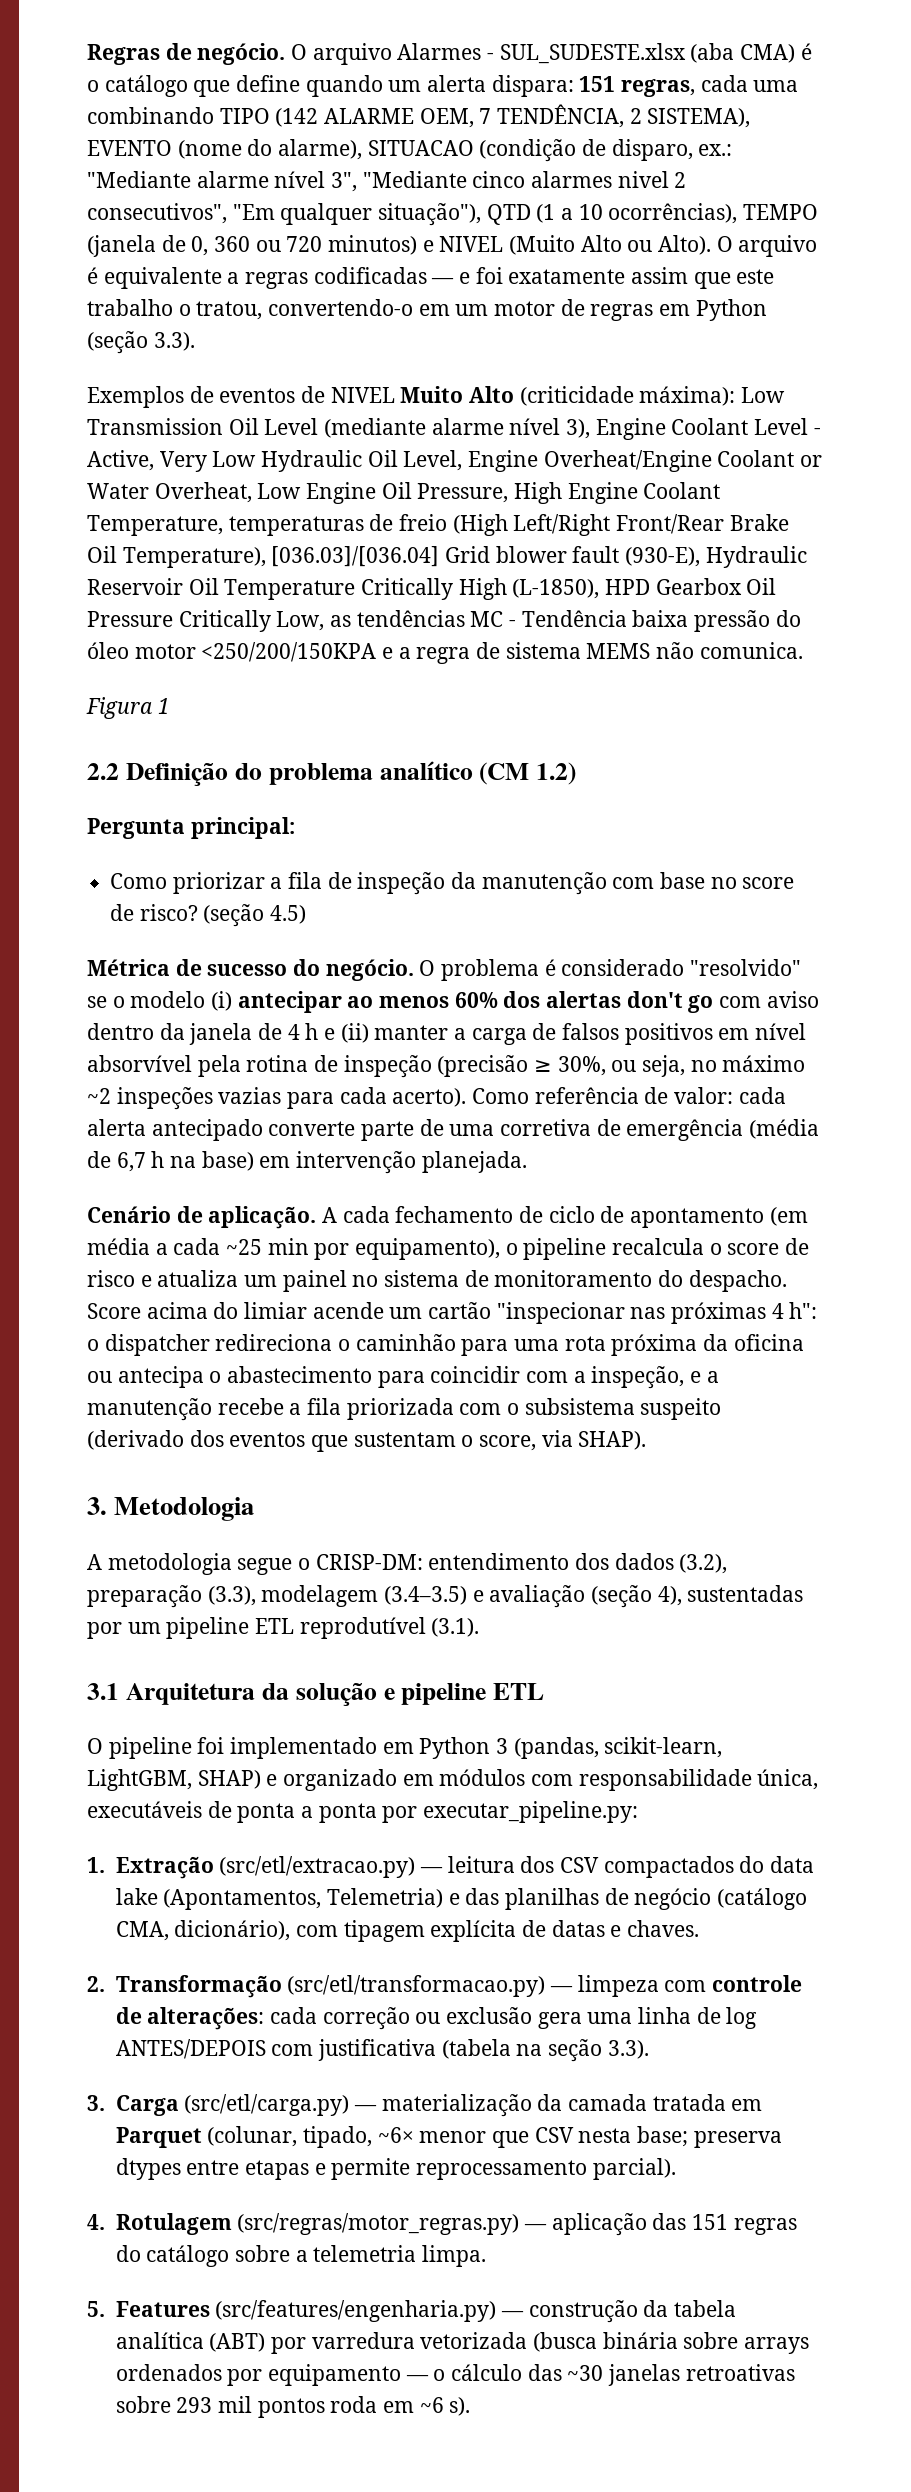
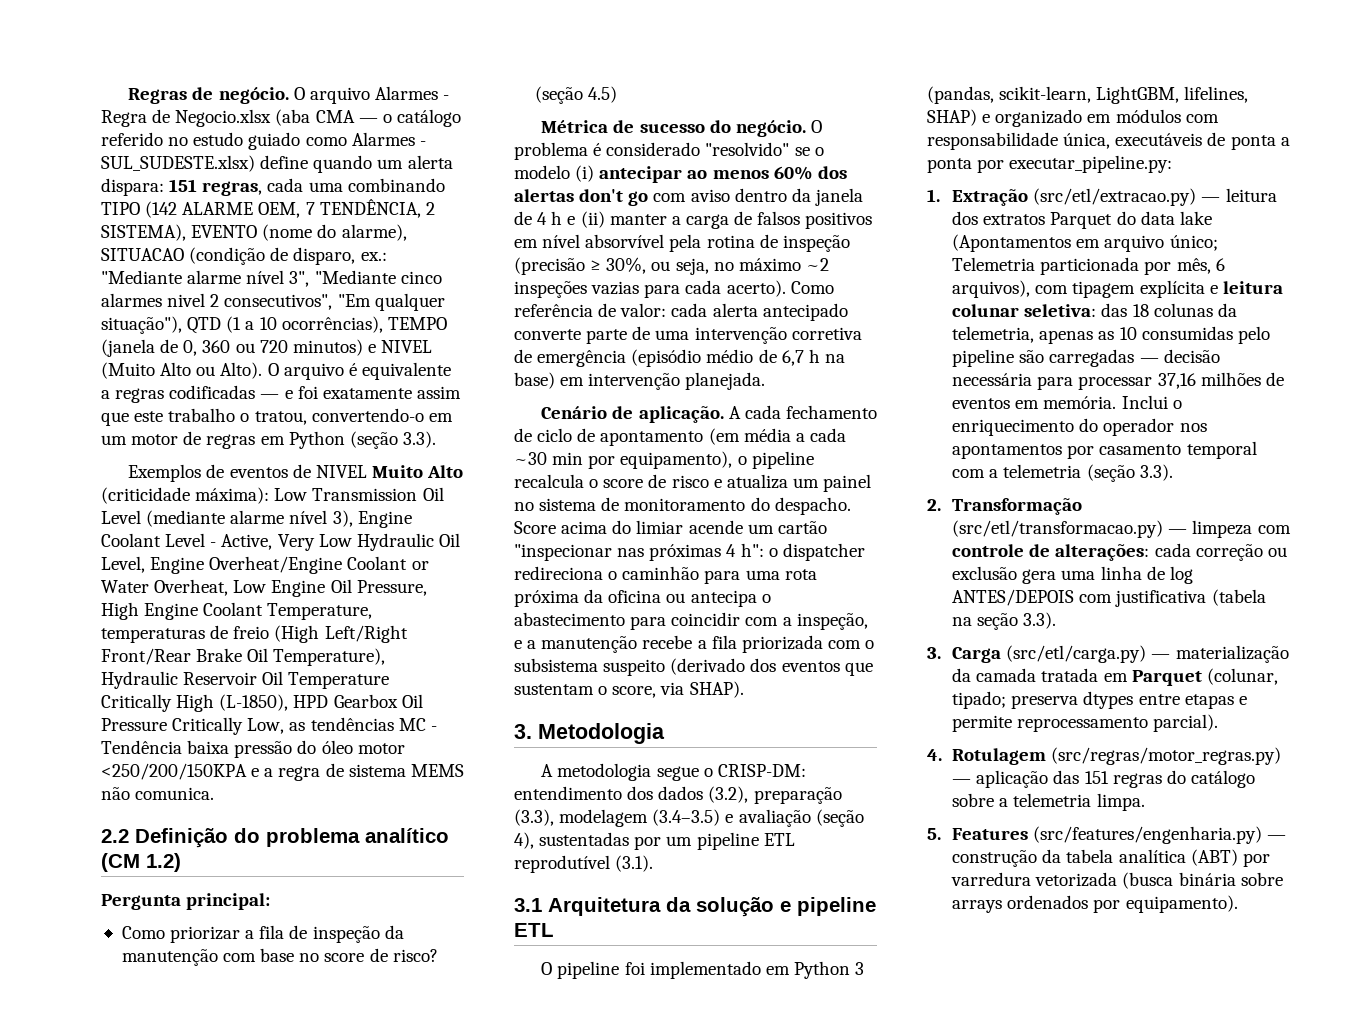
- O arquivo Alarmes - SUL_SUDESTE.xlsx (aba CMA) é o catálogo que define quando um alerta dispara:
+ O arquivo Alarmes - Regra de Negocio.xlsx (aba CMA — o catálogo referido no estudo guiado como Alarmes - SUL_SUDESTE.xlsx) define quando um alerta dispara:
- Low Transmission Oil Level (mediante alarme nível 3), Engine Coolant Level - Active, Very Low Hydraulic Oil Level, Engine Overheat/Engine Coolant or Water Overheat, Low Engine Oil Pressure, High Engine Coolant Temperature, temperaturas de freio (High Left/Right Front/Rear Brake Oil Temperature), [036.03]/[036.04] Grid blower fault (930-E), Hydraulic Reservoir Oil Temperature Critically High (L-1850), HPD Gearbox Oil Pressure Critically Low, as tendências MC - Tendência baixa pressão do óleo motor <250/200/150KPA e a regra de sistema MEMS não comunica.
+ Low Transmission Oil Level (mediante alarme nível 3), Engine Coolant Level - Active, Very Low Hydraulic Oil Level, Engine Overheat/Engine Coolant or Water Overheat, Low Engine Oil Pressure, High Engine Coolant Temperature, temperaturas de freio (High Left/Right Front/Rear Brake Oil Temperature), Hydraulic Reservoir Oil Temperature Critically High (L-1850), HPD Gearbox Oil Pressure Critically Low, as tendências MC - Tendência baixa pressão do óleo motor <250/200/150KPA e a regra de sistema MEMS não comunica.
- Figura 1
- Como referência de valor: cada alerta antecipado converte parte de uma corretiva de emergência (média de 6,7 h na base) em intervenção planejada.
+ Como referência de valor: cada alerta antecipado converte parte de uma intervenção corretiva de emergência (episódio médio de 6,7 h na base) em intervenção planejada.
- A cada fechamento de ciclo de apontamento (em média a cada ~25 min por equipamento), o pipeline recalcula o score de risco e atualiza um painel no sistema de monitoramento do despacho.
+ A cada fechamento de ciclo de apontamento (em média a cada ~30 min por equipamento), o pipeline recalcula o score de risco e atualiza um painel no sistema de monitoramento do despacho.
- O pipeline foi implementado em Python 3 (pandas, scikit-learn, LightGBM, SHAP) e organizado em módulos com responsabilidade única, executáveis de ponta a ponta por executar_pipeline.py:
+ O pipeline foi implementado em Python 3 (pandas, scikit-learn, LightGBM, lifelines, SHAP) e organizado em módulos com responsabilidade única, executáveis de ponta a ponta por executar_pipeline.py:
- 1. Extração (src/etl/extracao.py) — leitura dos CSV compactados do data lake (Apontamentos, Telemetria) e das planilhas de negócio (catálogo CMA, dicionário), com tipagem explícita de datas e chaves.
+ 1. Extração (src/etl/extracao.py) — leitura dos extratos Parquet do data lake (Apontamentos em arquivo único; Telemetria particionada por mês, 6 arquivos), com tipagem explícita e leitura colunar seletiva: das 18 colunas da telemetria, apenas as 10 consumidas pelo pipeline são carregadas — decisão necessária para processar 37,16 milhões de eventos em memória. Inclui o enriquecimento do operador nos apontamentos por casamento temporal com a telemetria (seção 3.3).
- 3. Carga (src/etl/carga.py) — materialização da camada tratada em Parquet (colunar, tipado, ~6× menor que CSV nesta base; preserva dtypes entre etapas e permite reprocessamento parcial).
+ 3. Carga (src/etl/carga.py) — materialização da camada tratada em Parquet (colunar, tipado; preserva dtypes entre etapas e permite reprocessamento parcial).
- 5. Features (src/features/engenharia.py) — construção da tabela analítica (ABT) por varredura vetorizada (busca binária sobre arrays ordenados por equipamento — o cálculo das ~30 janelas retroativas sobre 293 mil pontos roda em ~6 s).
+ 5. Features (src/features/engenharia.py) — construção da tabela analítica (ABT) por varredura vetorizada (busca binária sobre arrays ordenados por equipamento).

